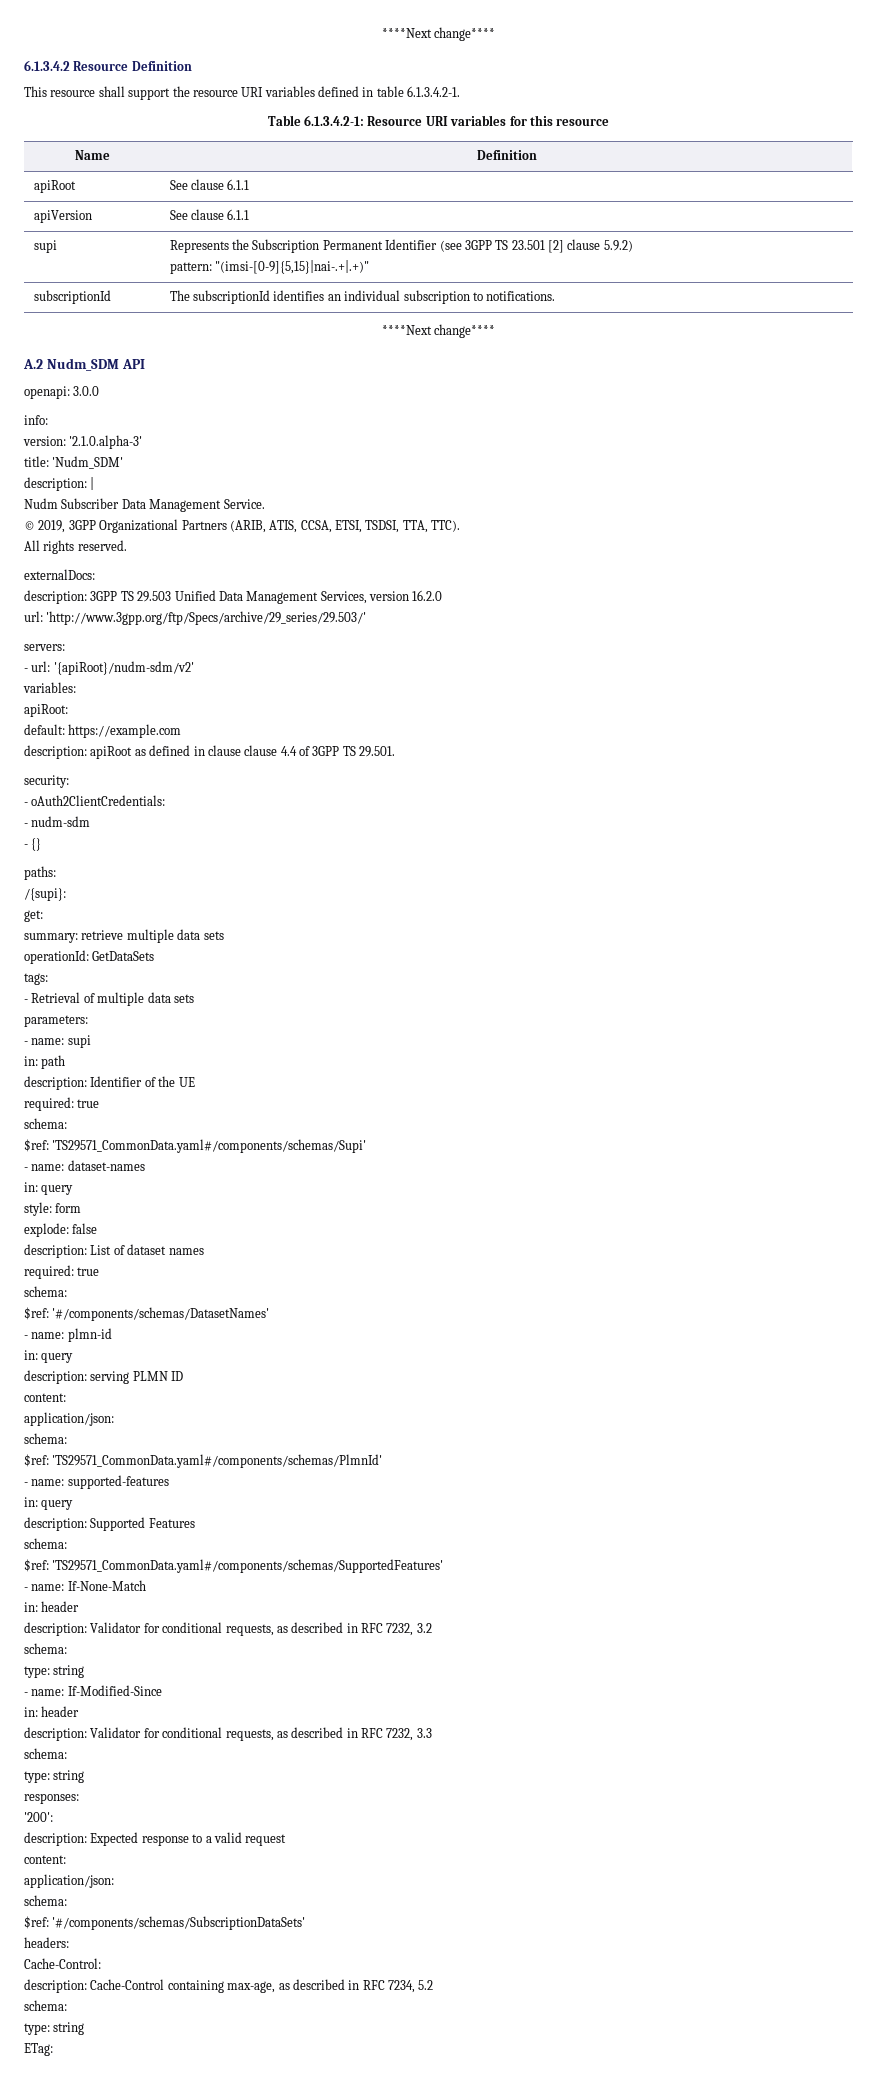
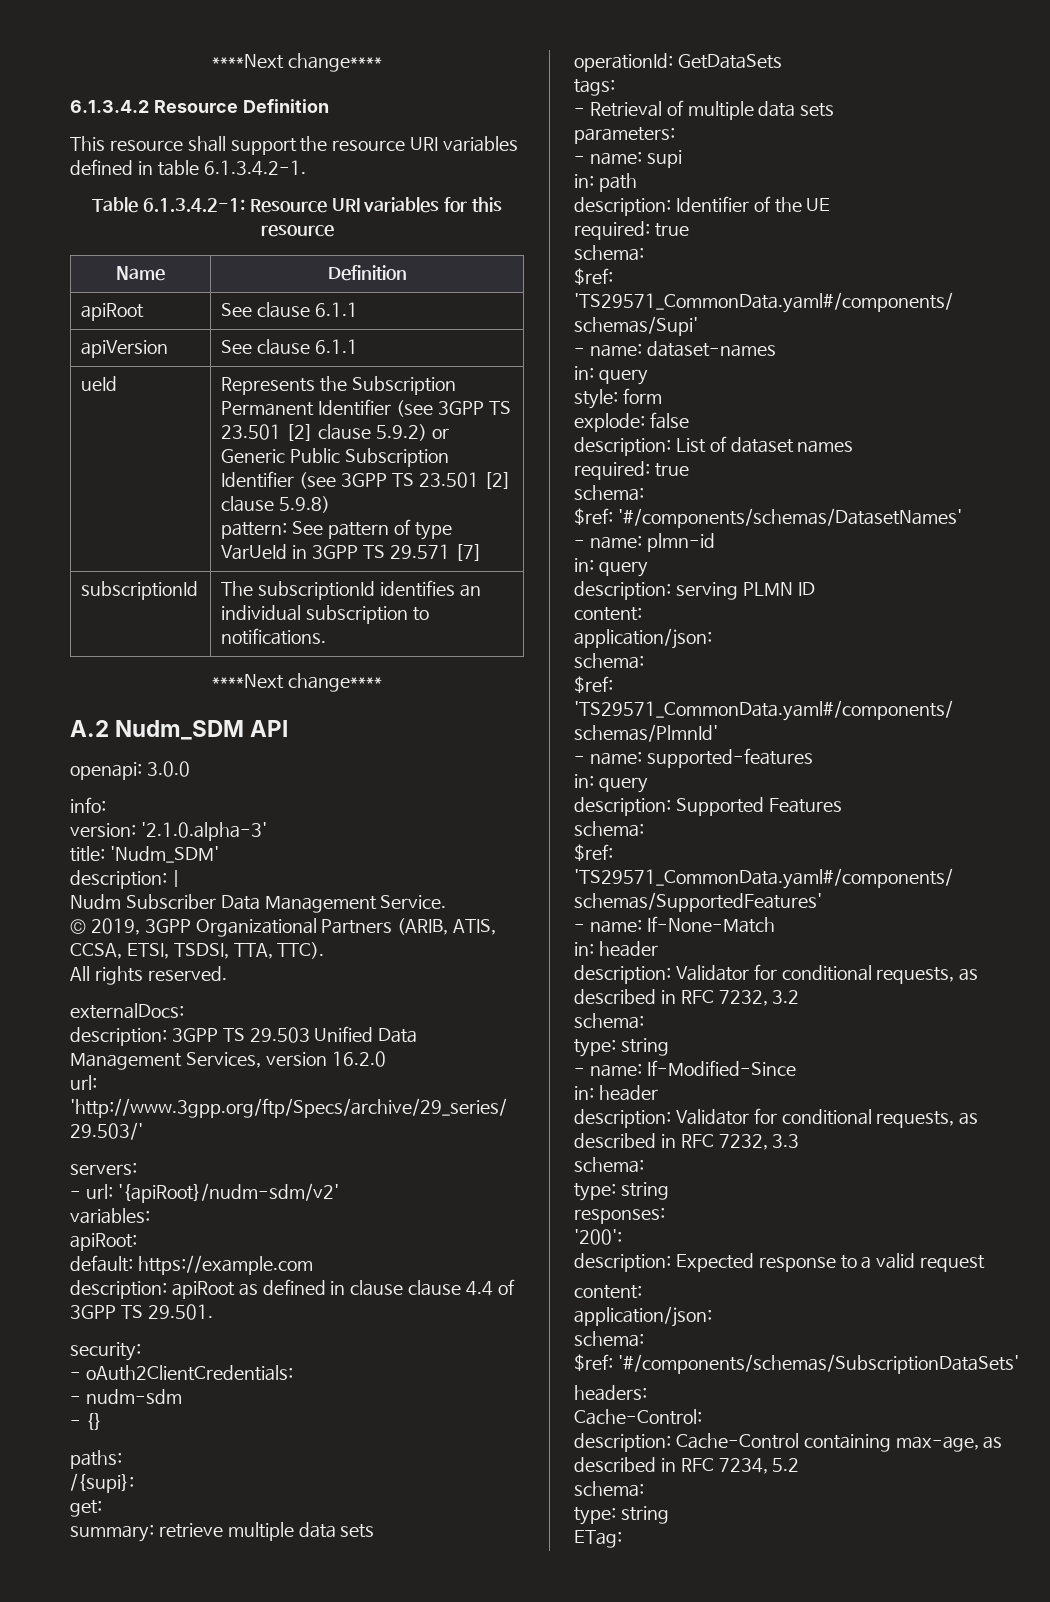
- supi | Represents the Subscription Permanent Identifier (see 3GPP TS 23.501 [2] clause 5.9.2)
- pattern: "(imsi-[0-9]{5,15}|nai-.+|.+)"
+ ueId | Represents the Subscription Permanent Identifier (see 3GPP TS 23.501 [2] clause 5.9.2) or Generic Public Subscription Identifier (see 3GPP TS 23.501 [2] clause 5.9.8)
+ pattern: See pattern of type VarUeId in 3GPP TS 29.571 [7]

